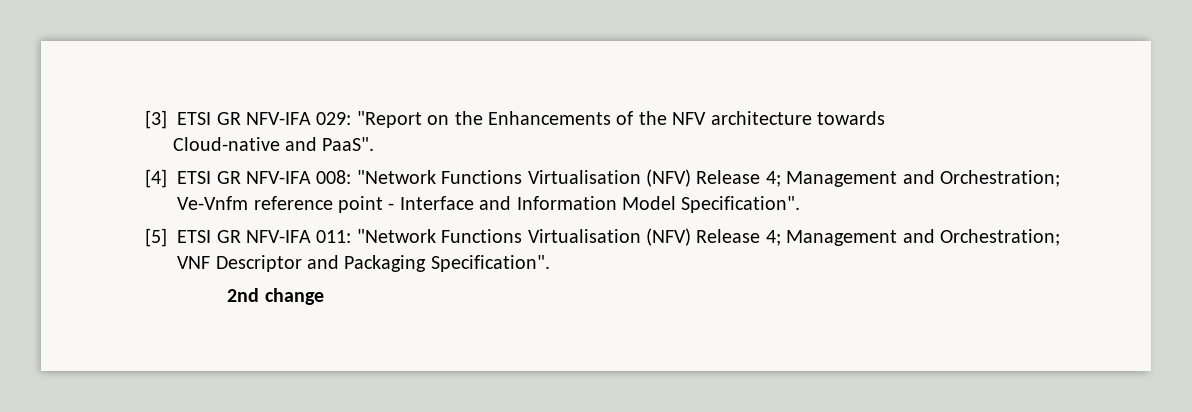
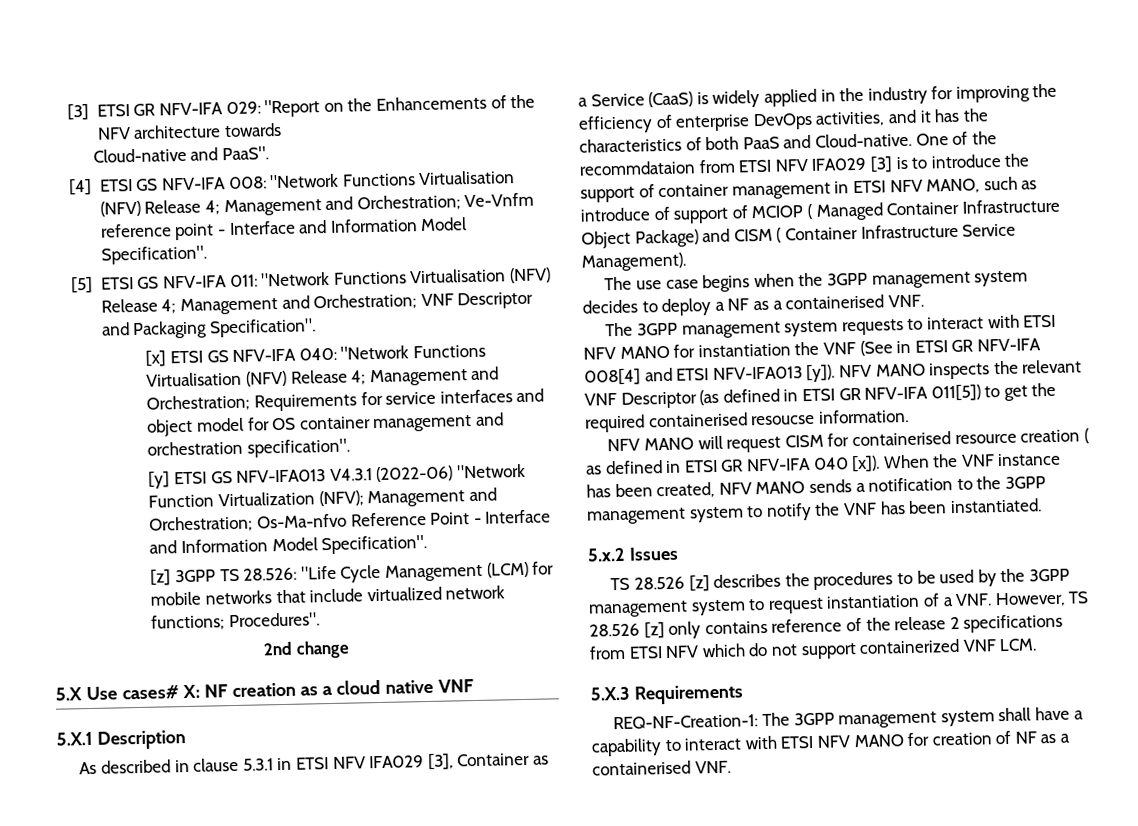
- [4] ETSI GR NFV-IFA 008: "Network Functions Virtualisation (NFV) Release 4; Management and Orchestration; Ve-Vnfm reference point - Interface and Information Model Specification".
+ [4] ETSI GS NFV-IFA 008: "Network Functions Virtualisation (NFV) Release 4; Management and Orchestration; Ve-Vnfm reference point - Interface and Information Model Specification".
- [5] ETSI GR NFV-IFA 011: "Network Functions Virtualisation (NFV) Release 4; Management and Orchestration; VNF Descriptor and Packaging Specification".
+ [5] ETSI GS NFV-IFA 011: "Network Functions Virtualisation (NFV) Release 4; Management and Orchestration; VNF Descriptor and Packaging Specification".
+ [x] ETSI GS NFV-IFA 040: "Network Functions Virtualisation (NFV) Release 4; Management and Orchestration; Requirements for service interfaces and object model for OS container management and orchestration specification".
+ [y] ETSI GS NFV-IFA013 V4.3.1 (2022-06) "Network Function Virtualization (NFV); Management and Orchestration; Os-Ma-nfvo Reference Point - Interface and Information Model Specification".
+ [z] 3GPP TS 28.526: "Life Cycle Management (LCM) for mobile networks that include virtualized network functions; Procedures".
  2nd change
+ 5.X Use cases# X: NF creation as a cloud native VNF
+ 5.X.1 Description
+ As described in clause 5.3.1 in ETSI NFV IFA029 [3], Container as a Service (CaaS) is widely applied in the industry for improving the efficiency of enterprise DevOps activities, and it has the characteristics of both PaaS and Cloud-native. One of the recommdataion from ETSI NFV IFA029 [3] is to introduce the support of container management in ETSI NFV MANO, such as introduce of support of MCIOP ( Managed Container Infrastructure Object Package) and CISM ( Container Infrastructure Service Management).
+ The use case begins when the 3GPP management system decides to deploy a NF as a containerised VNF.
+ The 3GPP management system requests to interact with ETSI NFV MANO for instantiation the VNF (See in ETSI GR NFV-IFA 008[4] and ETSI NFV-IFA013 [y]). NFV MANO inspects the relevant VNF Descriptor (as defined in ETSI GR NFV-IFA 011[5]) to get the required containerised resoucse information.
+ NFV MANO will request CISM for containerised resource creation ( as defined in ETSI GR NFV-IFA 040 [x]). When the VNF instance has been created, NFV MANO sends a notification to the 3GPP management system to notify the VNF has been instantiated.
+ 5.x.2 Issues
+ TS 28.526 [z] describes the procedures to be used by the 3GPP management system to request instantiation of a VNF. However, TS 28.526 [z] only contains reference of the release 2 specifications from ETSI NFV which do not support containerized VNF LCM.
+ 5.X.3 Requirements
+ REQ-NF-Creation-1: The 3GPP management system shall have a capability to interact with ETSI NFV MANO for creation of NF as a containerised VNF.

